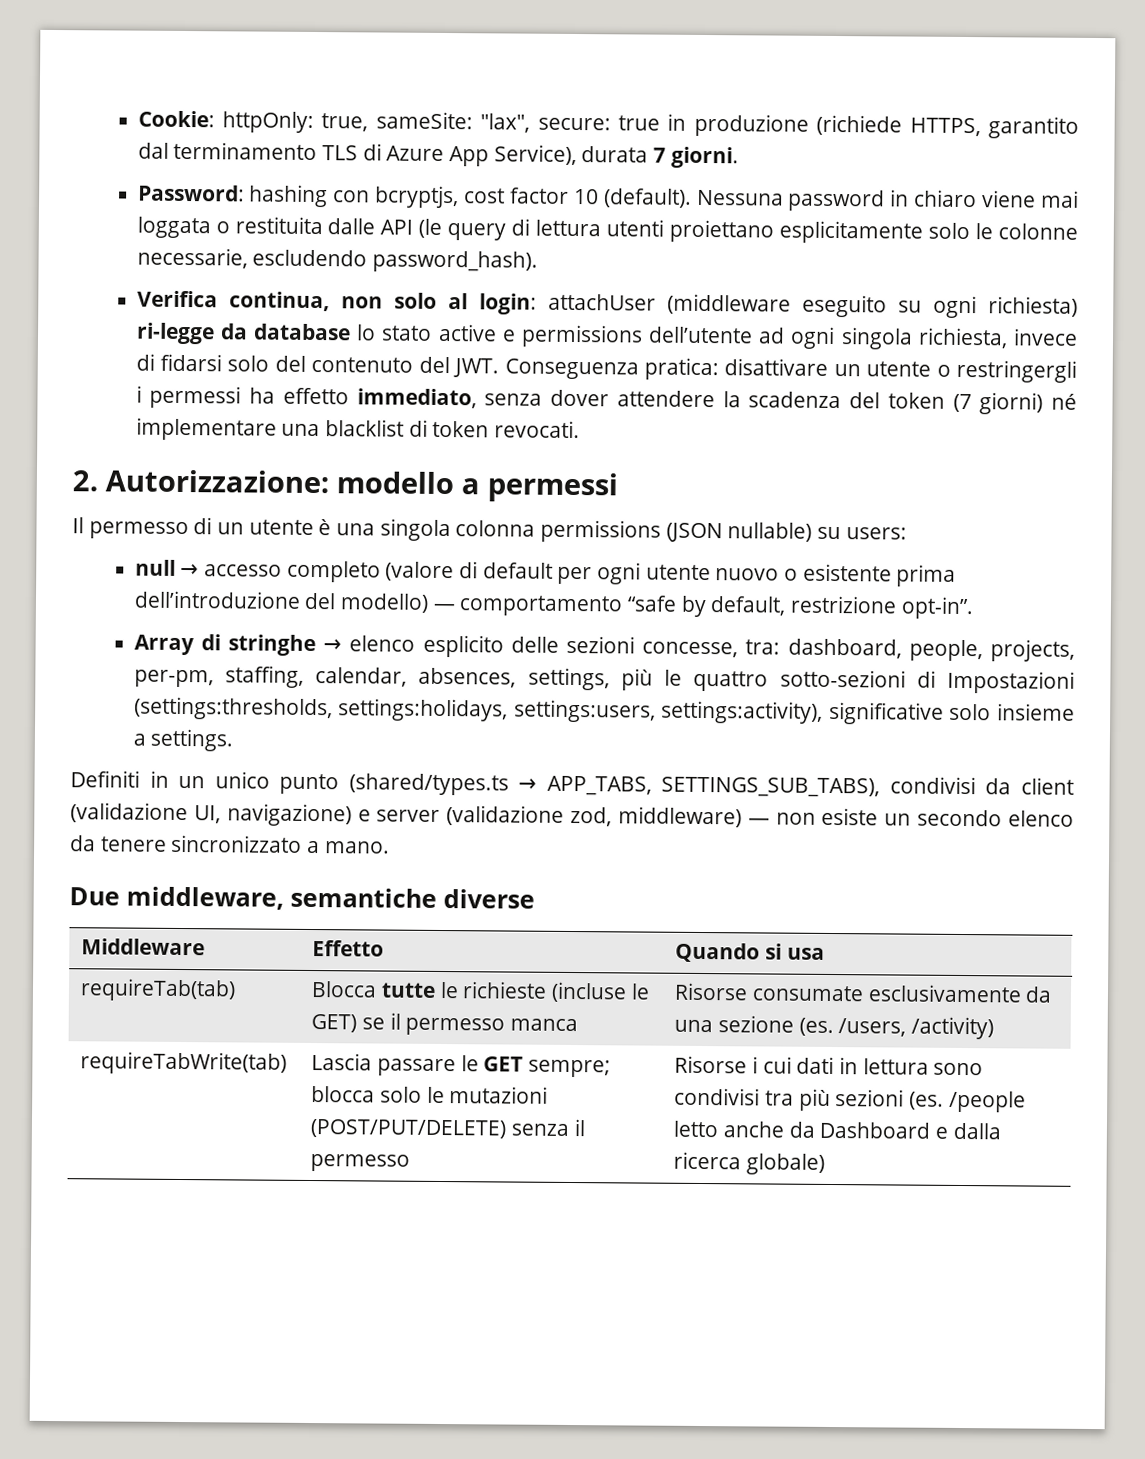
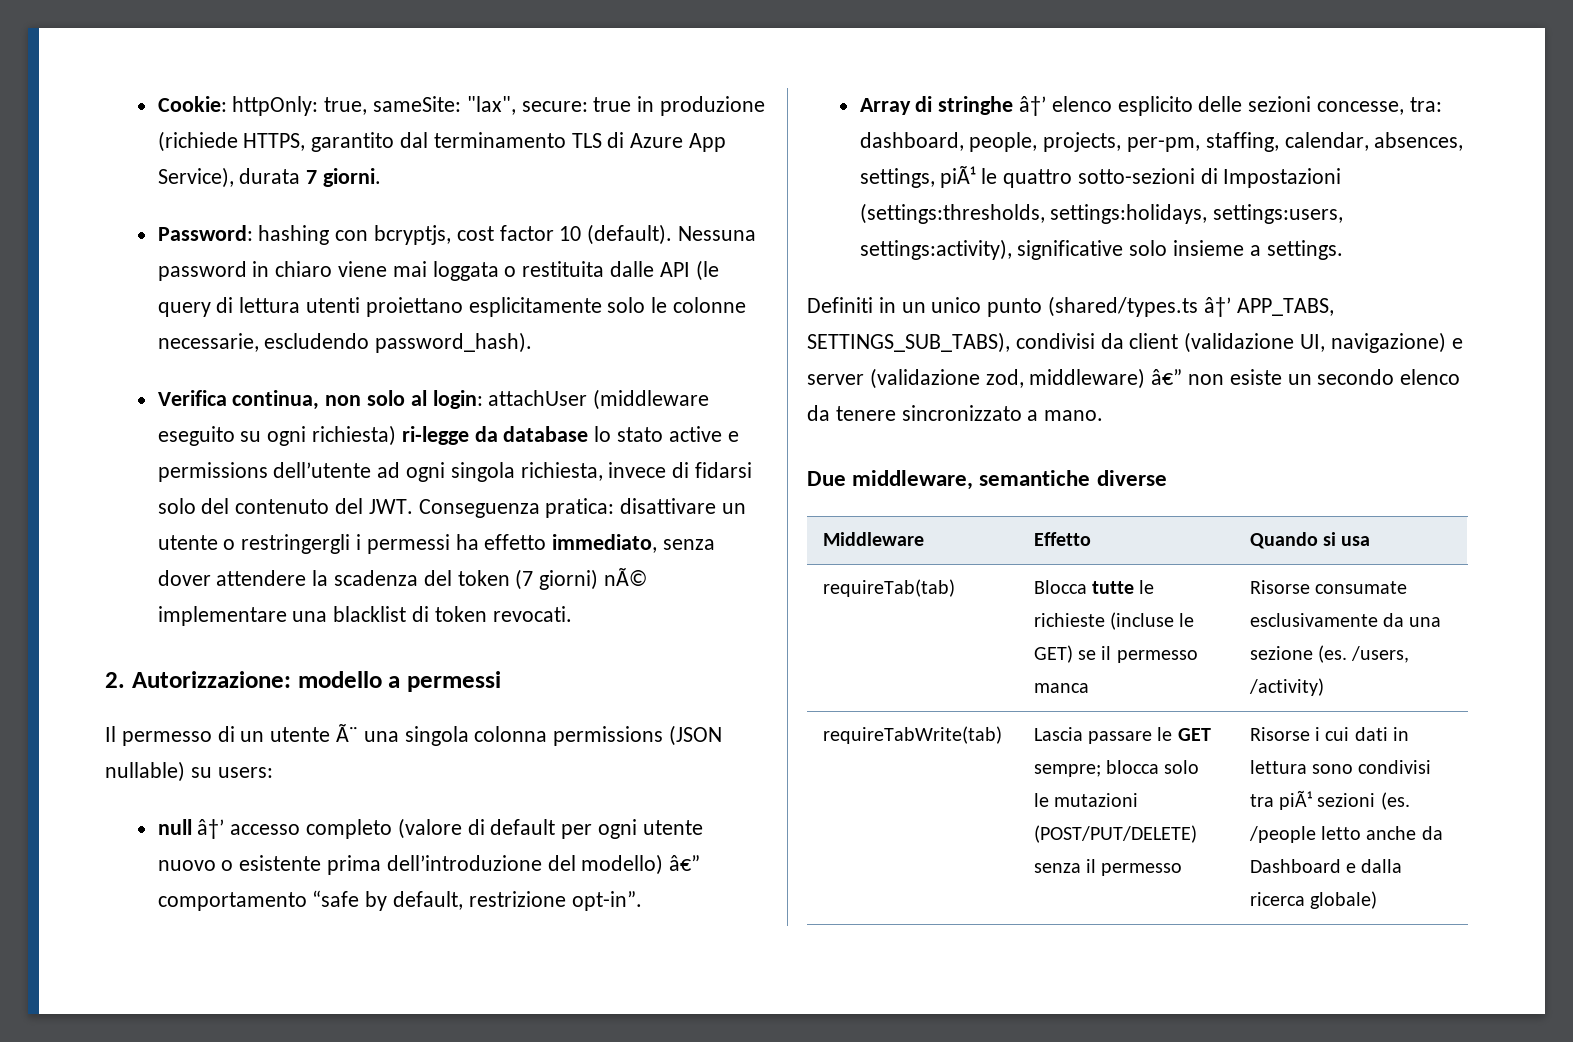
- Verifica continua, non solo al login: attachUser (middleware eseguito su ogni richiesta) ri-legge da database lo stato active e permissions dell’utente ad ogni singola richiesta, invece di fidarsi solo del contenuto del JWT. Conseguenza pratica: disattivare un utente o restringergli i permessi ha effetto immediato, senza dover attendere la scadenza del token (7 giorni) né implementare una blacklist di token revocati.
+ Verifica continua, non solo al login: attachUser (middleware eseguito su ogni richiesta) ri-legge da database lo stato active e permissions dell’utente ad ogni singola richiesta, invece di fidarsi solo del contenuto del JWT. Conseguenza pratica: disattivare un utente o restringergli i permessi ha effetto immediato, senza dover attendere la scadenza del token (7 giorni) nÃ© implementare una blacklist di token revocati.
- Il permesso di un utente è una singola colonna permissions (JSON nullable) su users:
+ Il permesso di un utente Ã¨ una singola colonna permissions (JSON nullable) su users:
- null → accesso completo (valore di default per ogni utente nuovo o esistente prima dell’introduzione del modello) — comportamento “safe by default, restrizione opt-in”.
+ null â†’ accesso completo (valore di default per ogni utente nuovo o esistente prima dell’introduzione del modello) â€” comportamento “safe by default, restrizione opt-in”.
- Array di stringhe → elenco esplicito delle sezioni concesse, tra: dashboard, people, projects, per-pm, staffing, calendar, absences, settings, più le quattro sotto-sezioni di Impostazioni (settings:thresholds, settings:holidays, settings:users, settings:activity), significative solo insieme a settings.
+ Array di stringhe â†’ elenco esplicito delle sezioni concesse, tra: dashboard, people, projects, per-pm, staffing, calendar, absences, settings, piÃ¹ le quattro sotto-sezioni di Impostazioni (settings:thresholds, settings:holidays, settings:users, settings:activity), significative solo insieme a settings.
- Definiti in un unico punto (shared/types.ts → APP_TABS, SETTINGS_SUB_TABS), condivisi da client (validazione UI, navigazione) e server (validazione zod, middleware) — non esiste un secondo elenco da tenere sincronizzato a mano.
+ Definiti in un unico punto (shared/types.ts â†’ APP_TABS, SETTINGS_SUB_TABS), condivisi da client (validazione UI, navigazione) e server (validazione zod, middleware) â€” non esiste un secondo elenco da tenere sincronizzato a mano.
- requireTabWrite(tab) | Lascia passare le GET sempre; blocca solo le mutazioni (POST/PUT/DELETE) senza il permesso | Risorse i cui dati in lettura sono condivisi tra più sezioni (es. /people letto anche da Dashboard e dalla ricerca globale)
+ requireTabWrite(tab) | Lascia passare le GET sempre; blocca solo le mutazioni (POST/PUT/DELETE) senza il permesso | Risorse i cui dati in lettura sono condivisi tra piÃ¹ sezioni (es. /people letto anche da Dashboard e dalla ricerca globale)

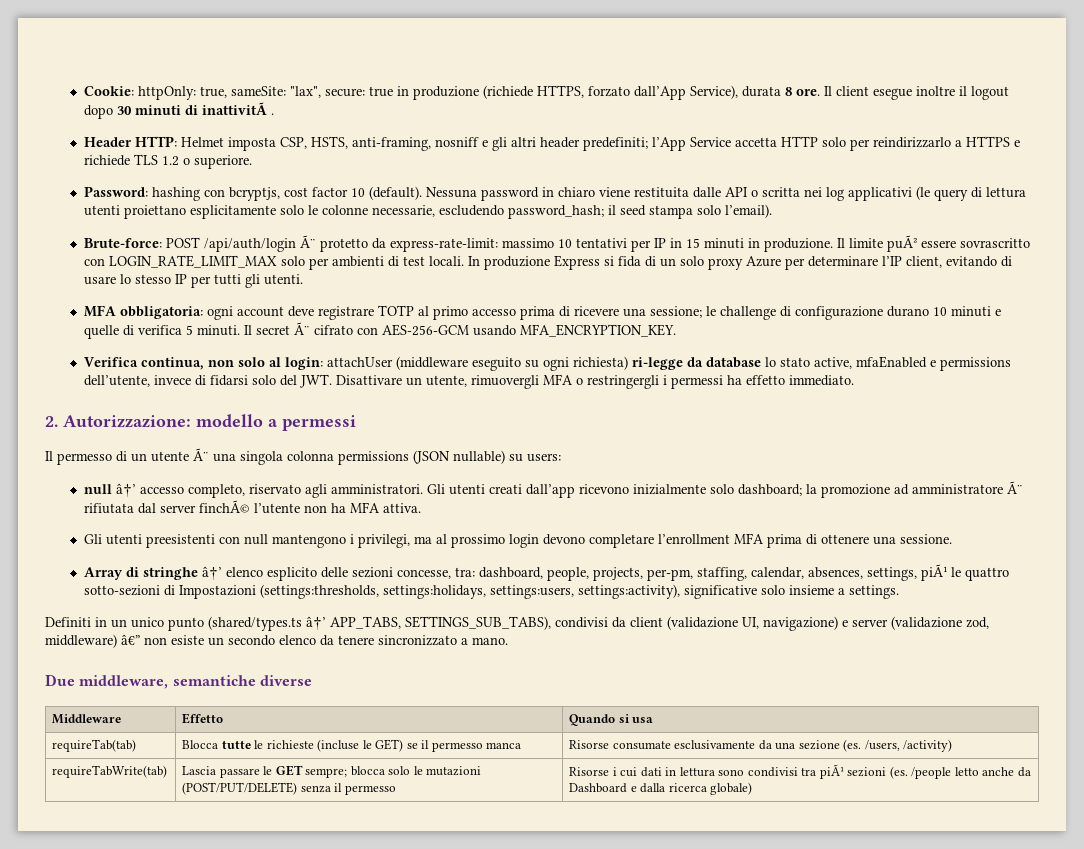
- Cookie: httpOnly: true, sameSite: "lax", secure: true in produzione (richiede HTTPS, garantito dal terminamento TLS di Azure App Service), durata 7 giorni.
+ Cookie: httpOnly: true, sameSite: "lax", secure: true in produzione (richiede HTTPS, forzato dall’App Service), durata 8 ore. Il client esegue inoltre il logout dopo 30 minuti di inattivitÃ .
+ Header HTTP: Helmet imposta CSP, HSTS, anti-framing, nosniff e gli altri header predefiniti; l’App Service accetta HTTP solo per reindirizzarlo a HTTPS e richiede TLS 1.2 o superiore.
- Nessuna password in chiaro viene mai loggata o restituita dalle API (le query di lettura utenti proiettano esplicitamente solo le colonne necessarie, escludendo password_hash).
+ Nessuna password in chiaro viene restituita dalle API o scritta nei log applicativi (le query di lettura utenti proiettano esplicitamente solo le colonne necessarie, escludendo password_hash; il seed stampa solo l’email).
+ Brute-force: POST /api/auth/login Ã¨ protetto da express-rate-limit: massimo 10 tentativi per IP in 15 minuti in produzione. Il limite puÃ² essere sovrascritto con LOGIN_RATE_LIMIT_MAX solo per ambienti di test locali. In produzione Express si fida di un solo proxy Azure per determinare l’IP client, evitando di usare lo stesso IP per tutti gli utenti.
+ MFA obbligatoria: ogni account deve registrare TOTP al primo accesso prima di ricevere una sessione; le challenge di configurazione durano 10 minuti e quelle di verifica 5 minuti. Il secret Ã¨ cifrato con AES-256-GCM usando MFA_ENCRYPTION_KEY.
- Verifica continua, non solo al login: attachUser (middleware eseguito su ogni richiesta) ri-legge da database lo stato active e permissions dell’utente ad ogni singola richiesta, invece di fidarsi solo del contenuto del JWT. Conseguenza pratica: disattivare un utente o restringergli i permessi ha effetto immediato, senza dover attendere la scadenza del token (7 giorni) nÃ© implementare una blacklist di token revocati.
+ Verifica continua, non solo al login: attachUser (middleware eseguito su ogni richiesta) ri-legge da database lo stato active, mfaEnabled e permissions dell’utente, invece di fidarsi solo del JWT. Disattivare un utente, rimuovergli MFA o restringergli i permessi ha effetto immediato.
- null â†’ accesso completo (valore di default per ogni utente nuovo o esistente prima dell’introduzione del modello) â€” comportamento “safe by default, restrizione opt-in”.
+ null â†’ accesso completo, riservato agli amministratori. Gli utenti creati dall’app ricevono inizialmente solo dashboard; la promozione ad amministratore Ã¨ rifiutata dal server finchÃ© l’utente non ha MFA attiva.
+ Gli utenti preesistenti con null mantengono i privilegi, ma al prossimo login devono completare l’enrollment MFA prima di ottenere una sessione.

